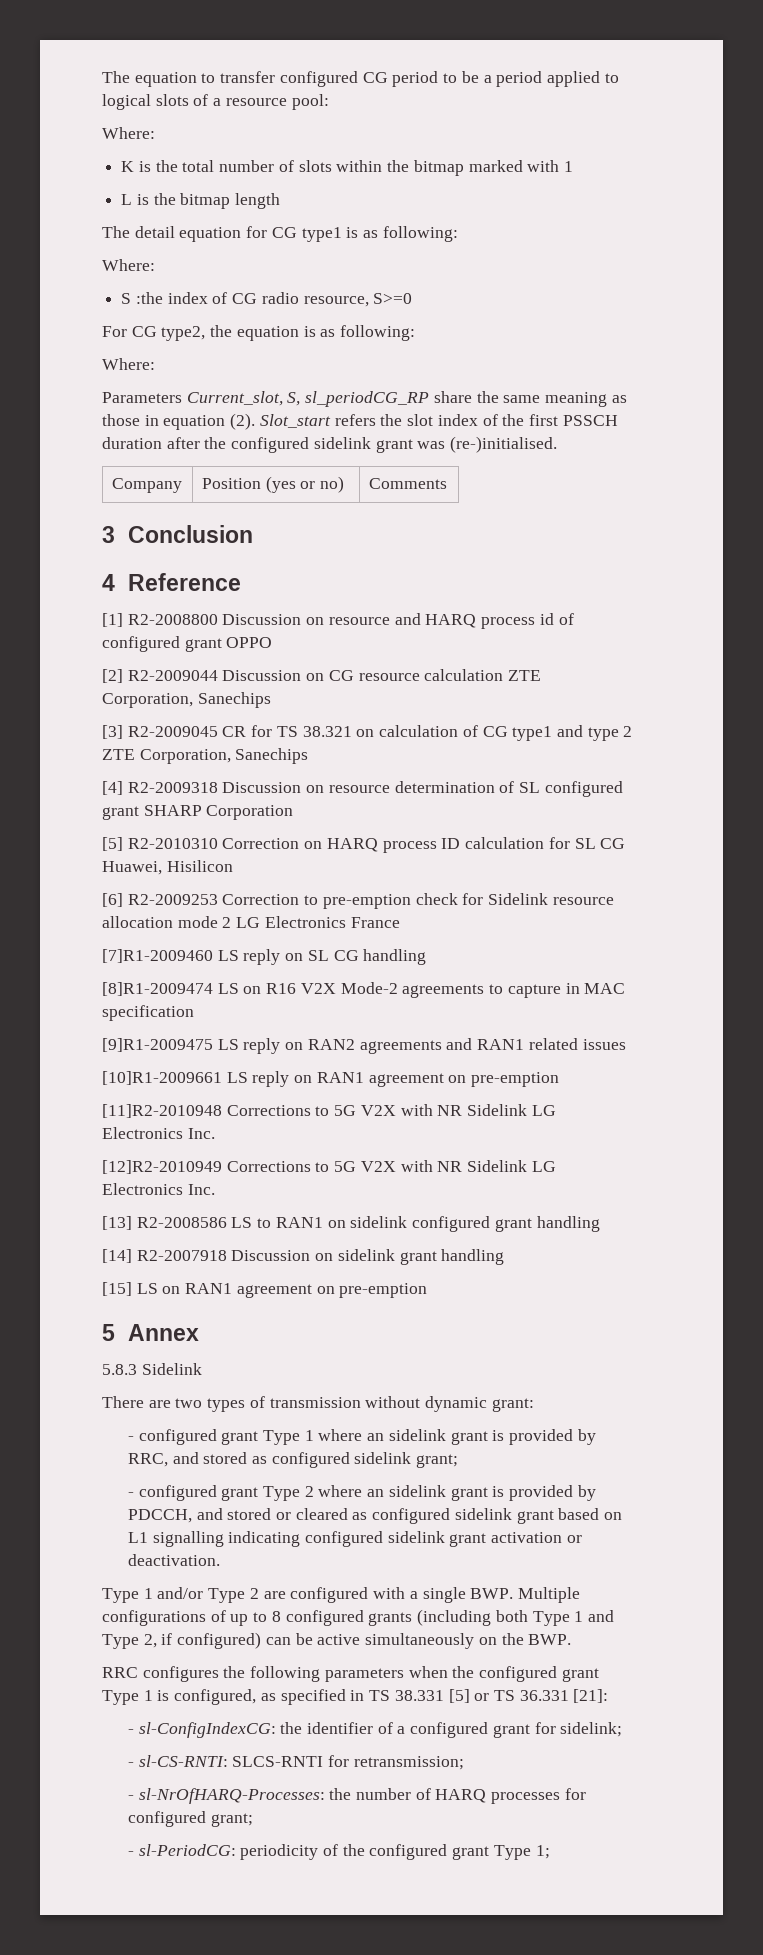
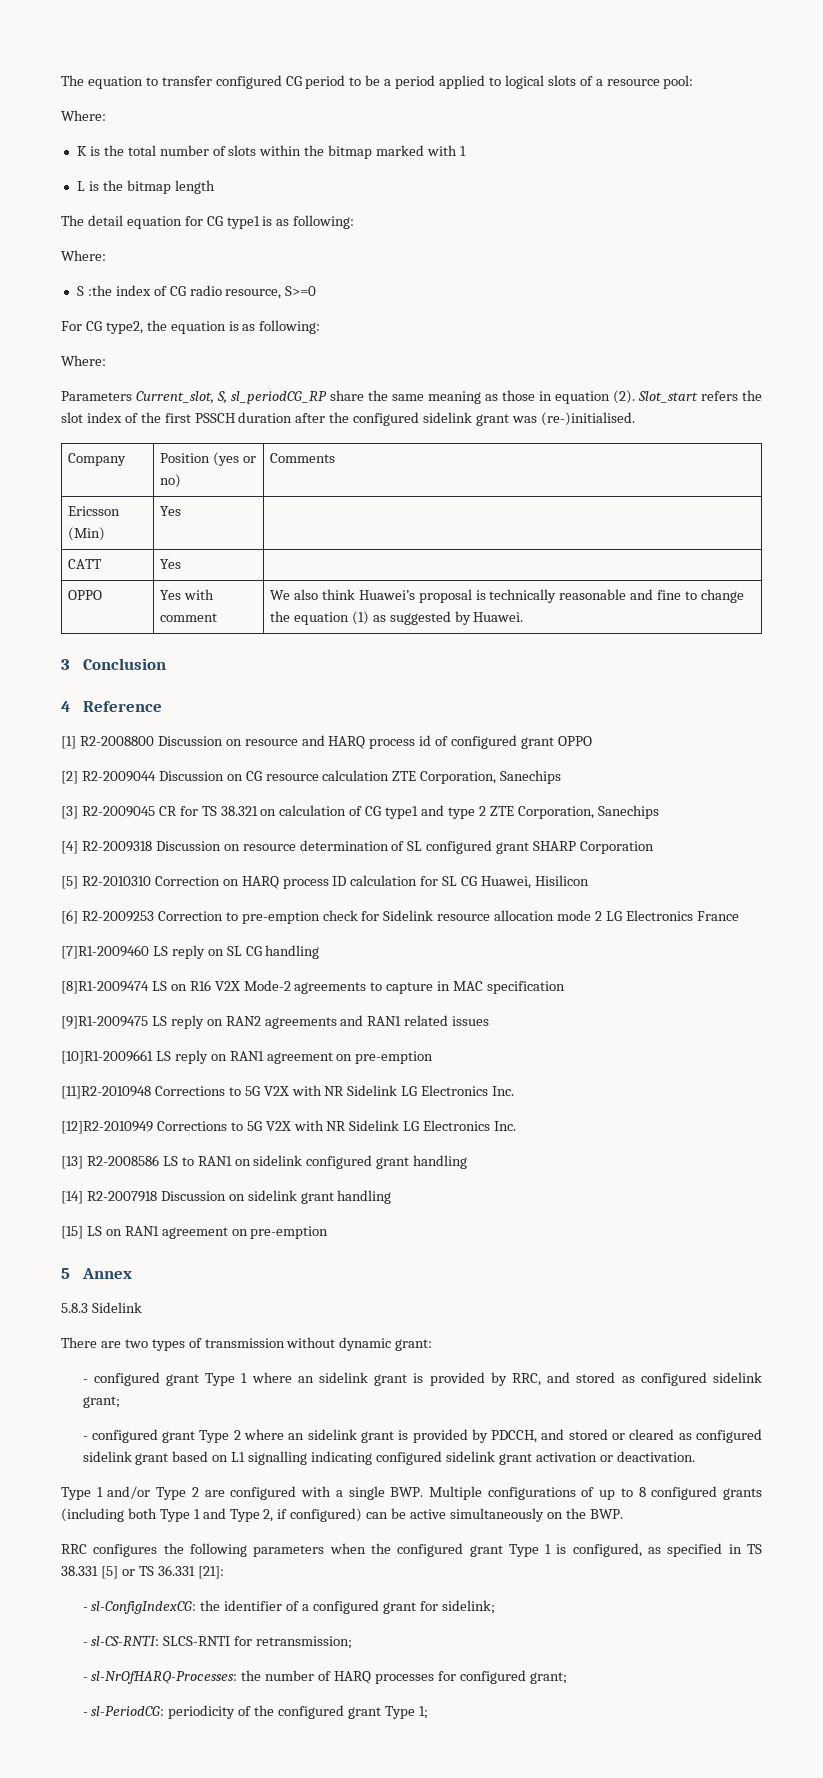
+ Ericsson (Min) | Yes |
+ CATT | Yes |
+ OPPO | Yes with comment | We also think Huawei’s proposal is technically reasonable and fine to change the equation (1) as suggested by Huawei.

